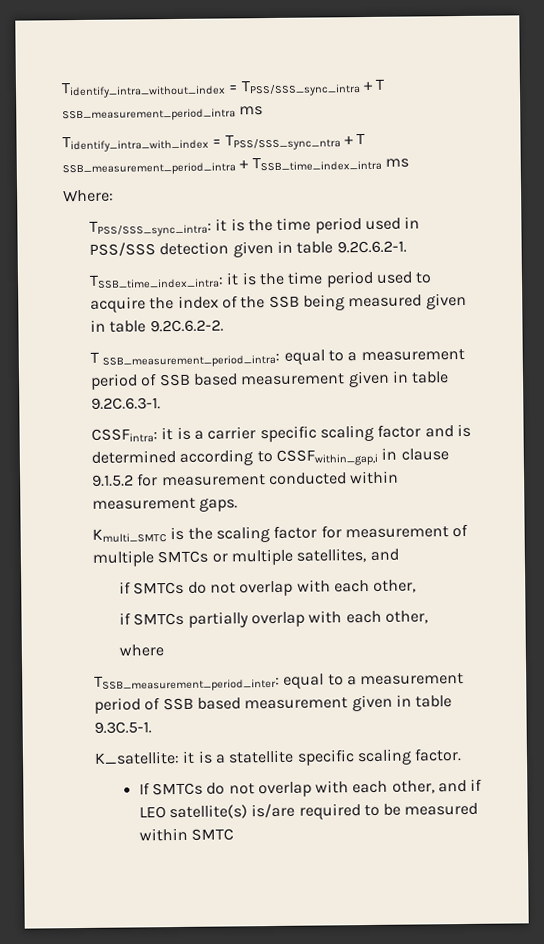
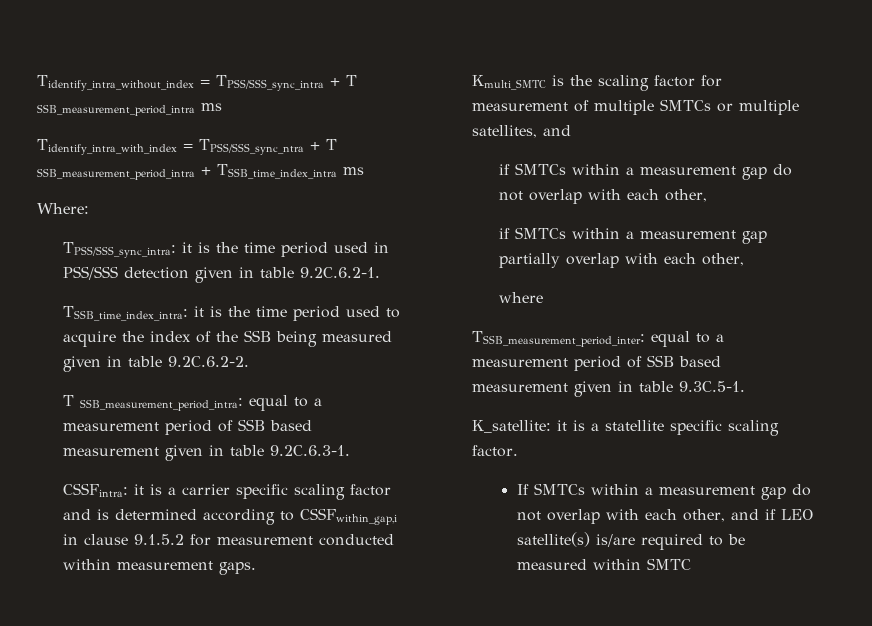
- if SMTCs do not overlap with each other,
+ if SMTCs within a measurement gap do not overlap with each other,
- if SMTCs partially overlap with each other,
+ if SMTCs within a measurement gap partially overlap with each other,
- If SMTCs do not overlap with each other, and if LEO satellite(s) is/are required to be measured within SMTC
+ If SMTCs within a measurement gap do not overlap with each other, and if LEO satellite(s) is/are required to be measured within SMTC

